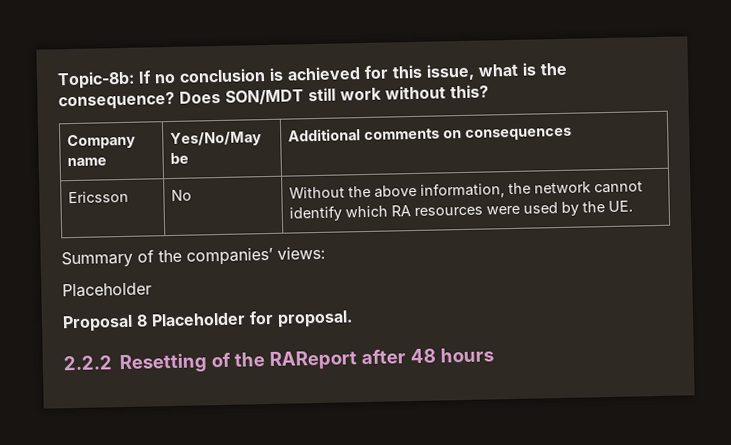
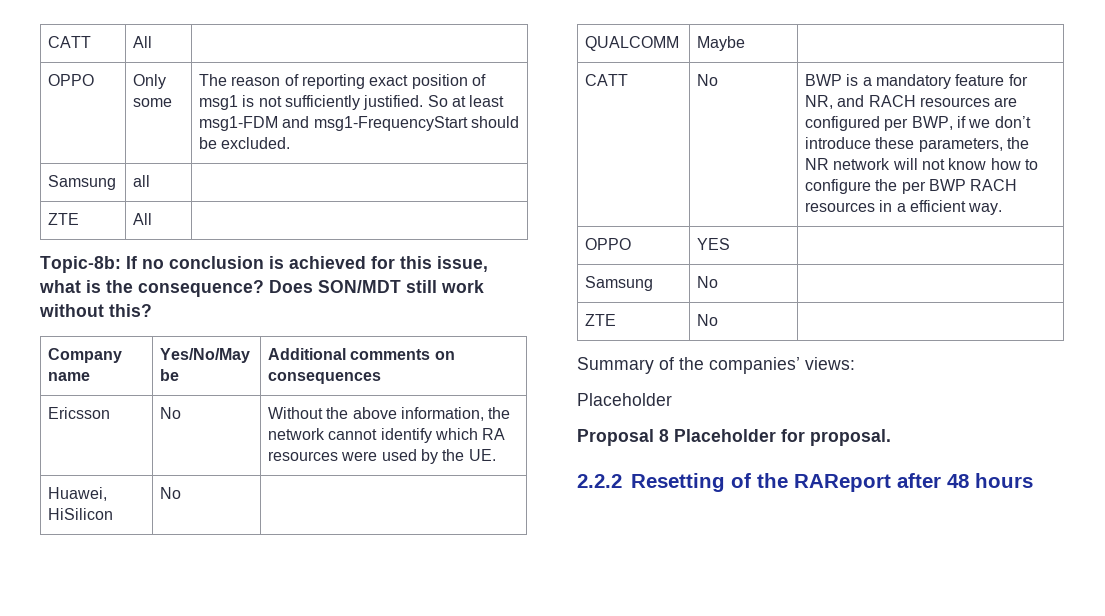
+ CATT | All |
+ OPPO | Only some | The reason of reporting exact position of msg1 is not sufficiently justified. So at least msg1-FDM and msg1-FrequencyStart should be excluded.
+ Samsung | all |
+ ZTE | All |
+ Huawei, HiSilicon | No |
+ QUALCOMM | Maybe |
+ CATT | No | BWP is a mandatory feature for NR, and RACH resources are configured per BWP, if we don’t introduce these parameters, the NR network will not know how to configure the per BWP RACH resources in a efficient way.
+ OPPO | YES |
+ Samsung | No |
+ ZTE | No |

